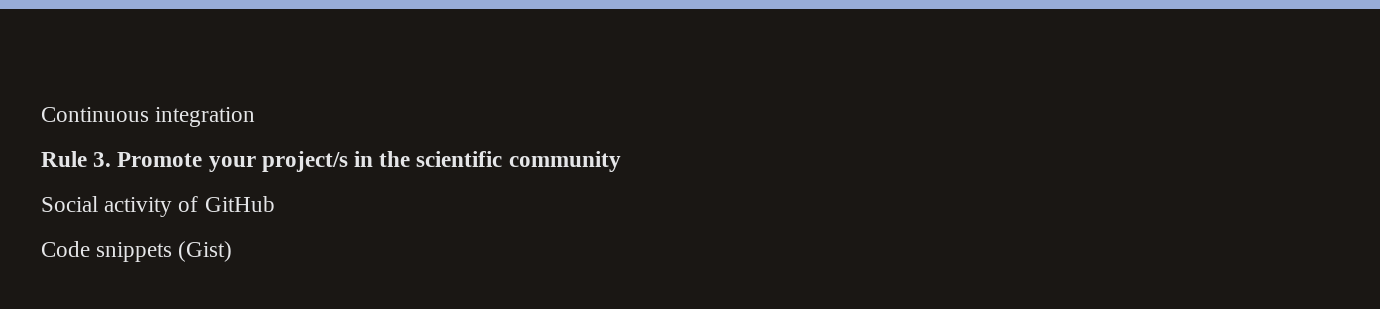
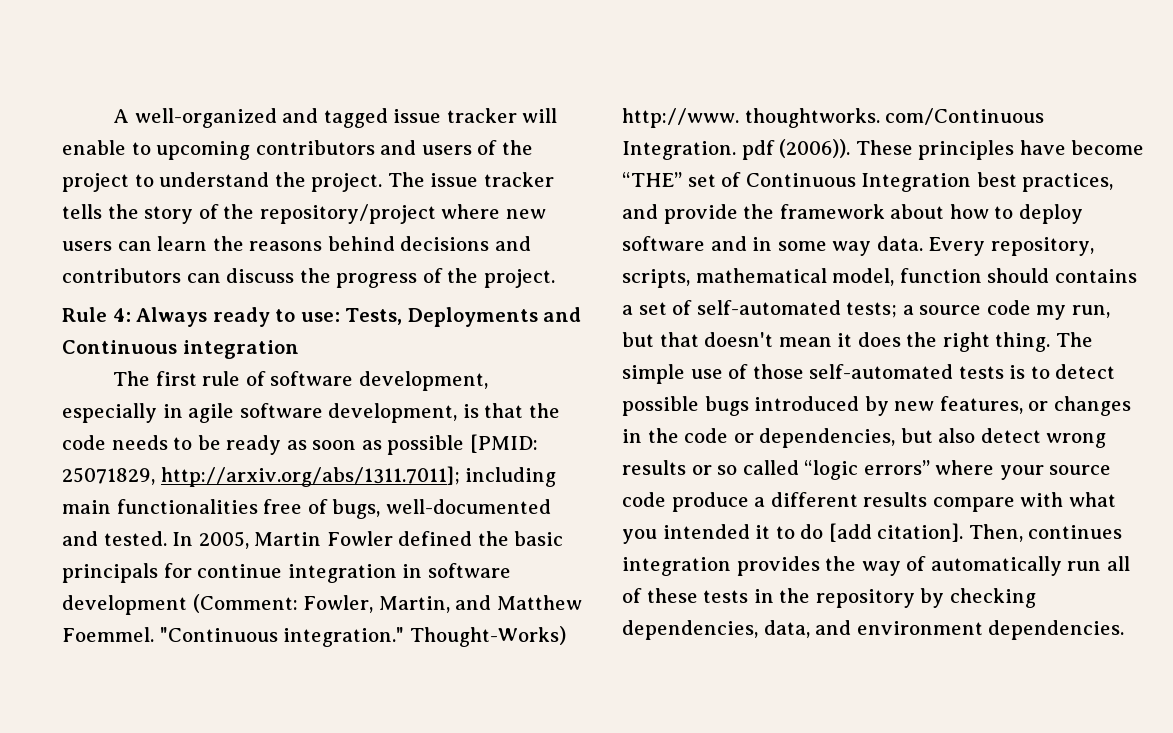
- Continuous integration
- Rule 3. Promote your project/s in the scientific community
- Social activity of GitHub
- Code snippets (Gist)
+ A well-organized and tagged issue tracker will enable to upcoming contributors and users of the project to understand the project. The issue tracker tells the story of the repository/project where new users can learn the reasons behind decisions and contributors can discuss the progress of the project.
+ Rule 4: Always ready to use: Tests, Deployments and Continuous integration
+ The first rule of software development, especially in agile software development, is that the code needs to be ready as soon as possible [PMID: 25071829, http://arxiv.org/abs/1311.7011]; including main functionalities free of bugs, well-documented and tested. In 2005, Martin Fowler defined the basic principals for continue integration in software development (Comment: Fowler, Martin, and Matthew Foemmel. "Continuous integration." Thought-Works) http://www. thoughtworks. com/Continuous Integration. pdf (2006)). These principles have become “THE” set of Continuous Integration best practices, and provide the framework about how to deploy software and in some way data. Every repository, scripts, mathematical model, function should contains a set of self-automated tests; a source code my run, but that doesn't mean it does the right thing. The simple use of those self-automated tests is to detect possible bugs introduced by new features, or changes in the code or dependencies, but also detect wrong results or so called “logic errors” where your source code produce a different results compare with what you intended it to do [add citation]. Then, continues integration provides the way of automatically run all of these tests in the repository by checking dependencies, data, and environment dependencies.

